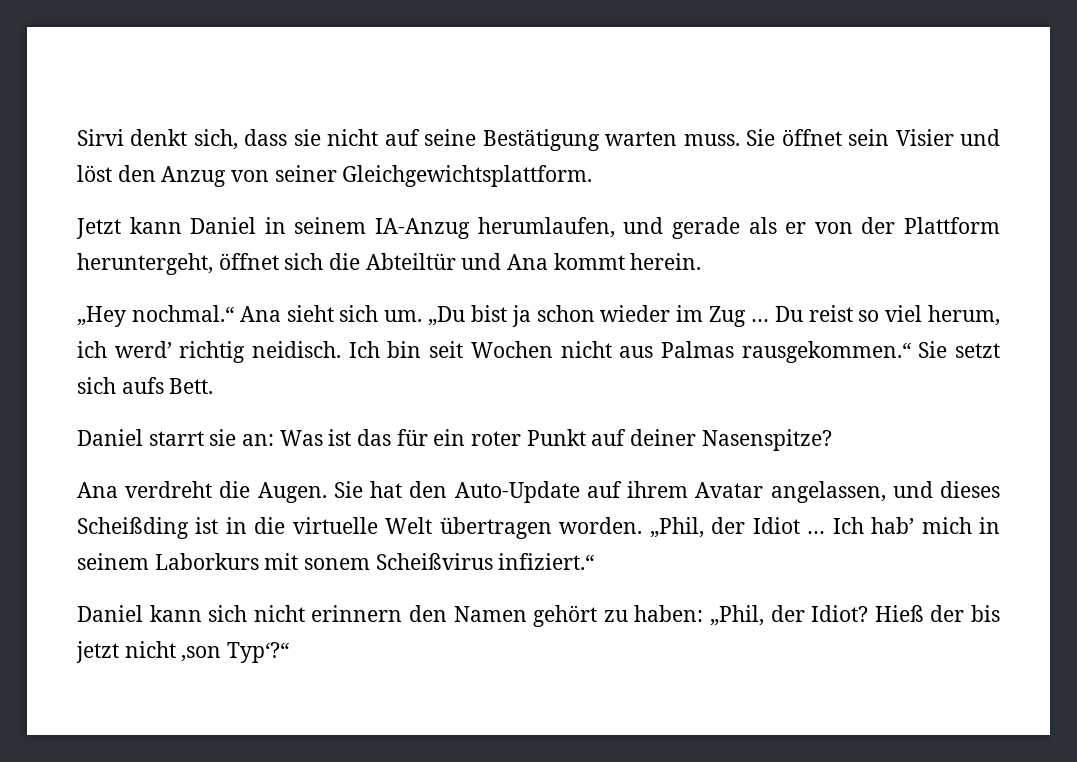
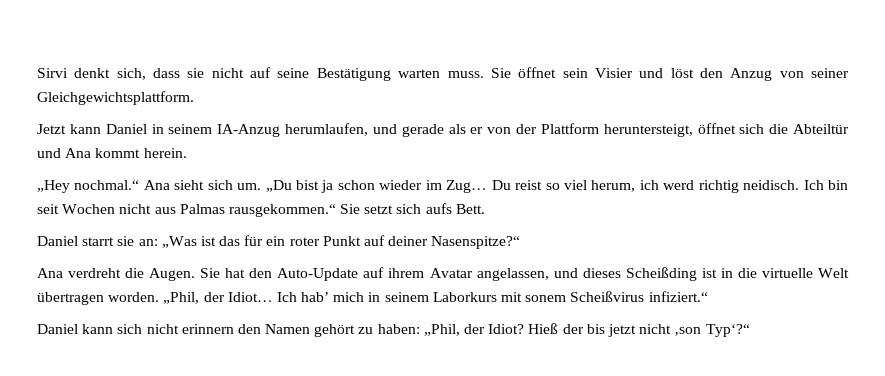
- Jetzt kann Daniel in seinem IA-Anzug herumlaufen, und gerade als er von der Plattform heruntergeht, öffnet sich die Abteiltür und Ana kommt herein.
+ Jetzt kann Daniel in seinem IA-Anzug herumlaufen, und gerade als er von der Plattform heruntersteigt, öffnet sich die Abteiltür und Ana kommt herein.
- „Du bist ja schon wieder im Zug …
+ „Du bist ja schon wieder im Zug…
- Du reist so viel herum, ich werd’ richtig neidisch.
+ Du reist so viel herum, ich werd richtig neidisch.
- Daniel starrt sie an: Was ist das für ein roter Punkt auf deiner Nasenspitze?
+ Daniel starrt sie an: „Was ist das für ein roter Punkt auf deiner Nasenspitze?“
- „Phil, der Idiot …
+ „Phil, der Idiot…

